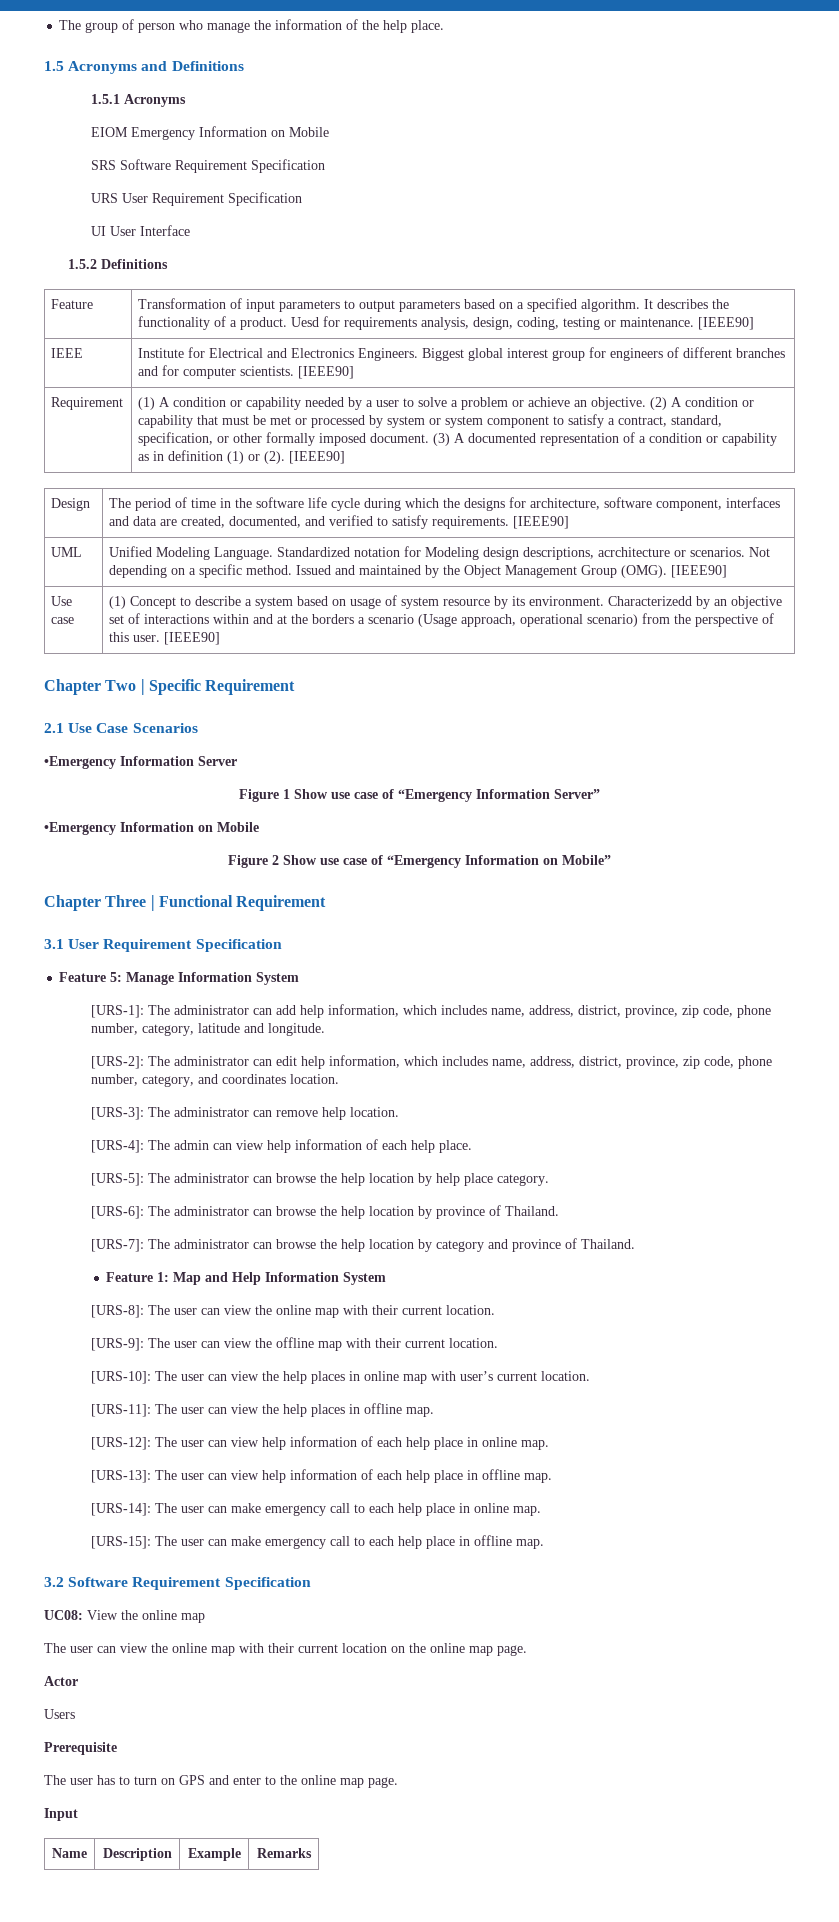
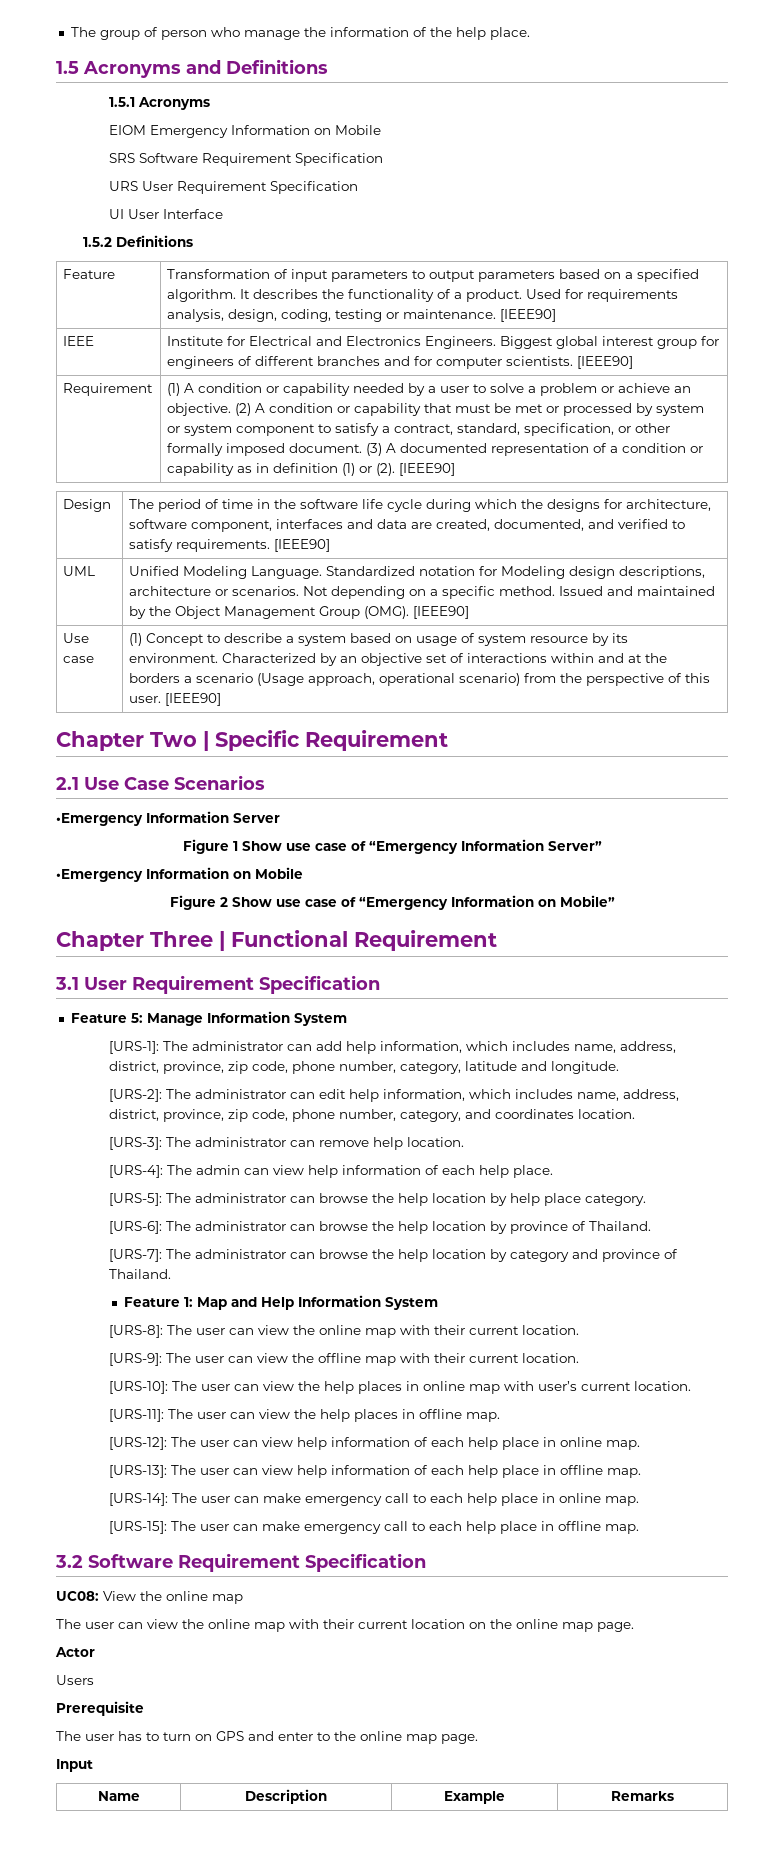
- Feature | Transformation of input parameters to output parameters based on a specified algorithm. It describes the functionality of a product. Uesd for requirements analysis, design, coding, testing or maintenance. [IEEE90]
+ Feature | Transformation of input parameters to output parameters based on a specified algorithm. It describes the functionality of a product. Used for requirements analysis, design, coding, testing or maintenance. [IEEE90]
- UML | Unified Modeling Language. Standardized notation for Modeling design descriptions, acrchitecture or scenarios. Not depending on a specific method. Issued and maintained by the Object Management Group (OMG). [IEEE90]
+ UML | Unified Modeling Language. Standardized notation for Modeling design descriptions, architecture or scenarios. Not depending on a specific method. Issued and maintained by the Object Management Group (OMG). [IEEE90]
- Characterizedd by an objective set of interactions within and at the borders a scenario (Usage approach, operational scenario) from the perspective of this user.
+ Characterized by an objective set of interactions within and at the borders a scenario (Usage approach, operational scenario) from the perspective of this user.

